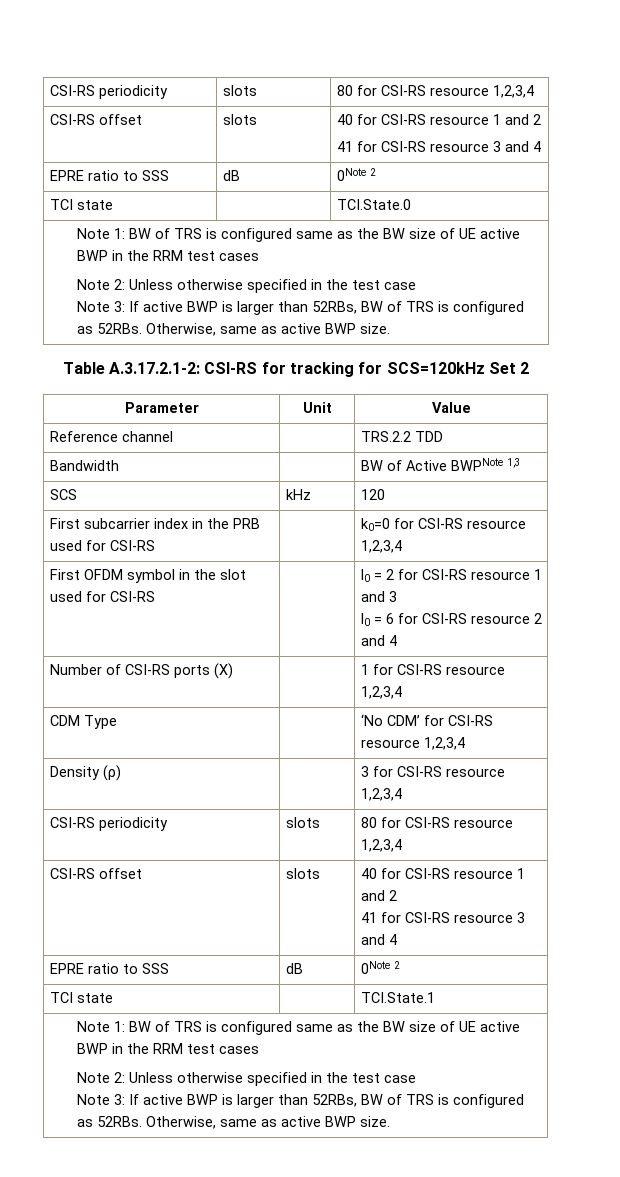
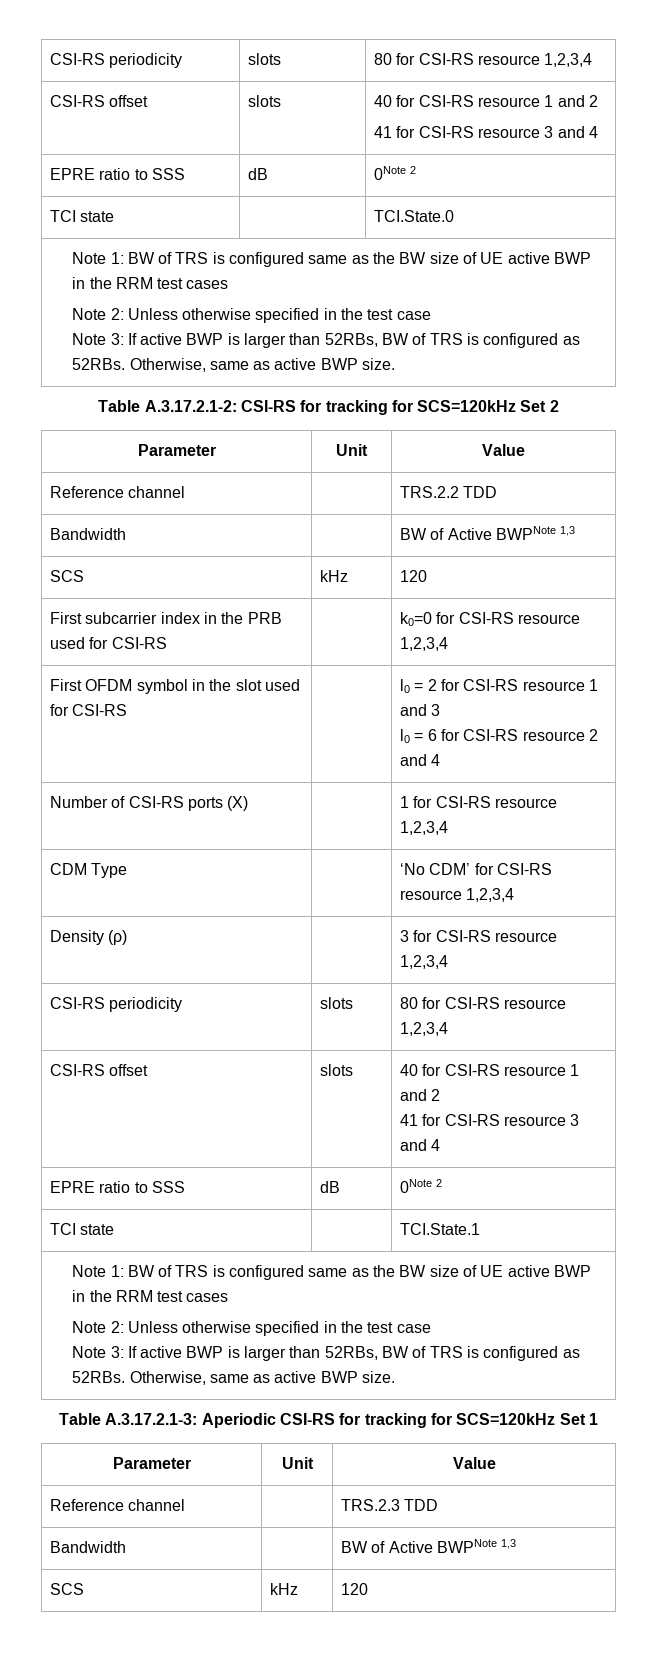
+ Table A.3.17.2.1-3: Aperiodic CSI-RS for tracking for SCS=120kHz Set 1
+ Parameter | Unit | Value
+ Reference channel | | TRS.2.3 TDD
+ Bandwidth | | BW of Active BWPNote 1,3
+ SCS | kHz | 120

